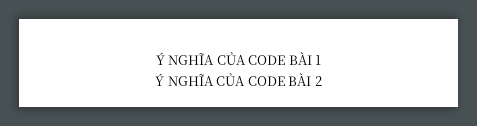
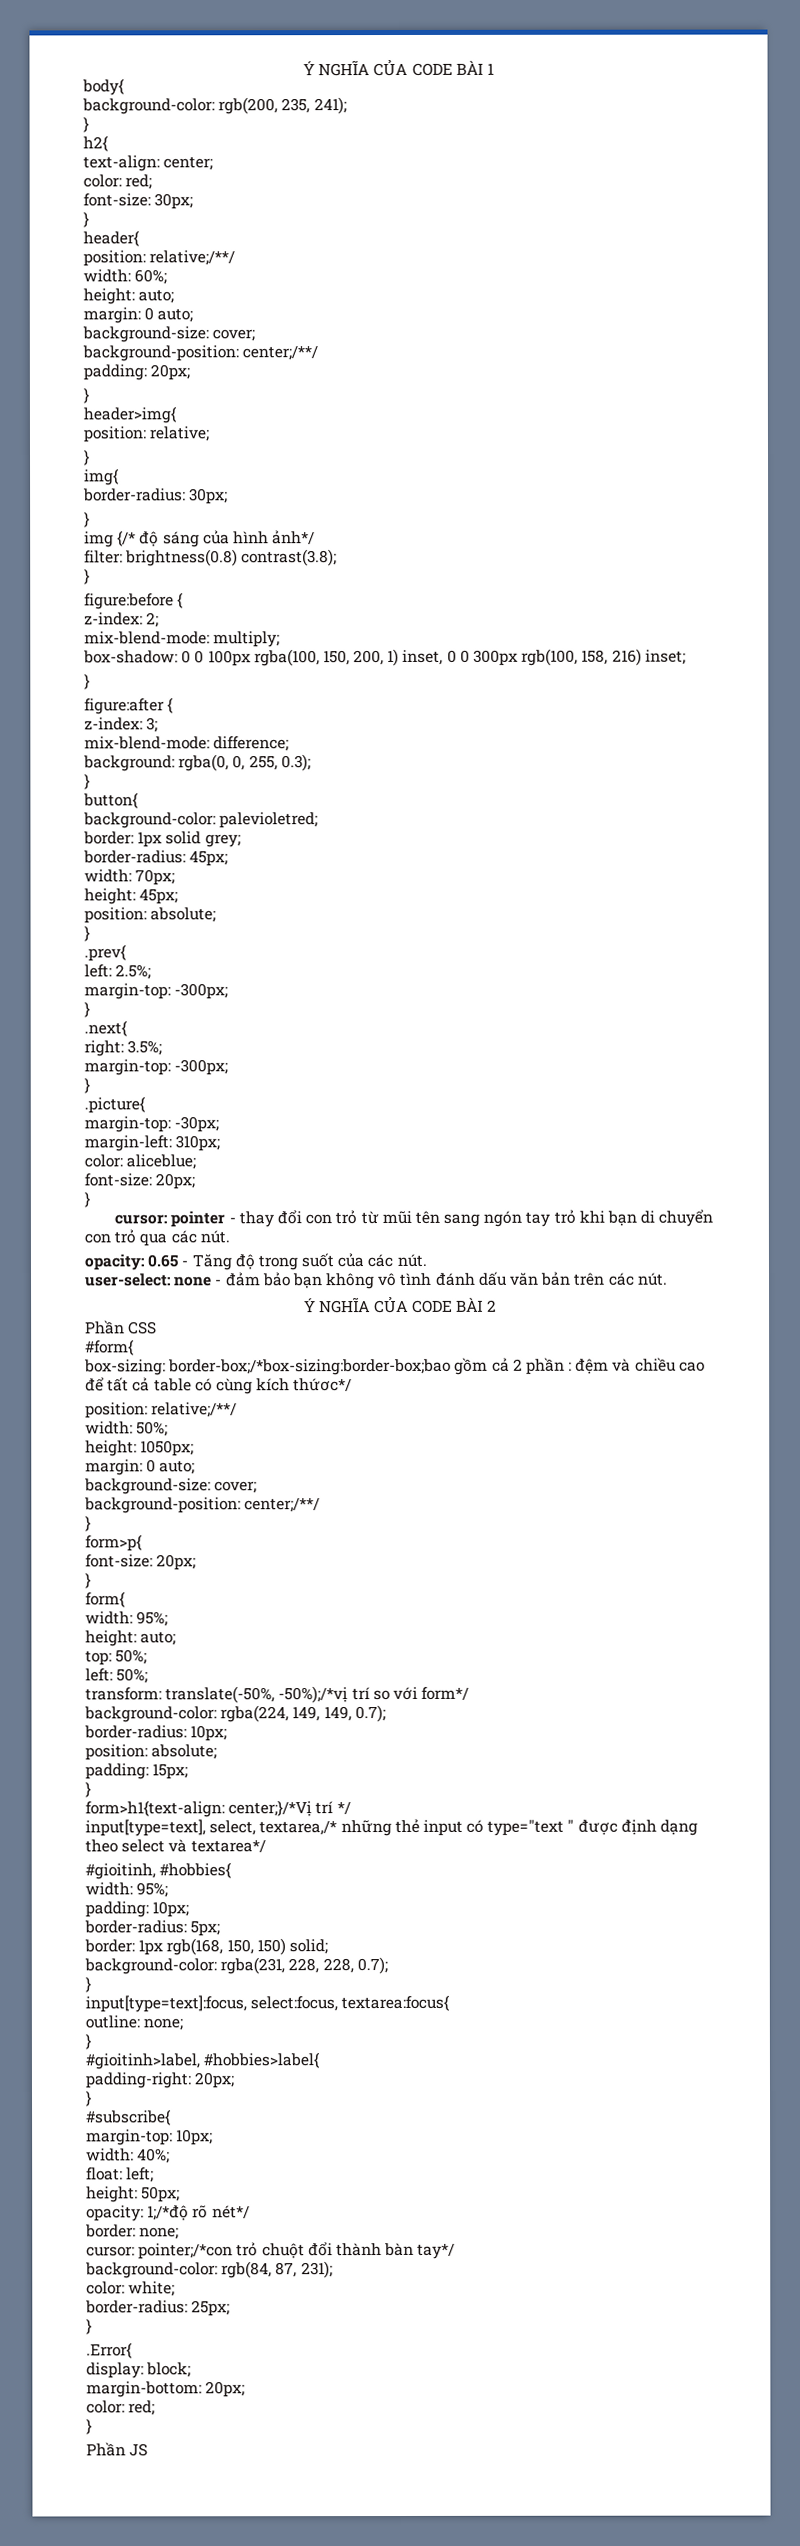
+ body{
+ background-color: rgb(200, 235, 241);
+ }
+ h2{
+ text-align: center;
+ color: red;
+ font-size: 30px;
+ }
+ header{
+ position: relative;/**/
+ width: 60%;
+ height: auto;
+ margin: 0 auto;
+ background-size: cover;
+ background-position: center;/**/
+ padding: 20px;
+ }
+ header>img{
+ position: relative;
+ }
+ img{
+ border-radius: 30px;
+ }
+ img {/* độ sáng của hình ảnh*/
+ filter: brightness(0.8) contrast(3.8);
+ }
+ figure:before {
+ z-index: 2;
+ mix-blend-mode: multiply;
+ box-shadow: 0 0 100px rgba(100, 150, 200, 1) inset, 0 0 300px rgb(100, 158, 216) inset;
+ }
+ figure:after {
+ z-index: 3;
+ mix-blend-mode: difference;
+ background: rgba(0, 0, 255, 0.3);
+ }
+ button{
+ background-color: palevioletred;
+ border: 1px solid grey;
+ border-radius: 45px;
+ width: 70px;
+ height: 45px;
+ position: absolute;
+ }
+ .prev{
+ left: 2.5%;
+ margin-top: -300px;
+ }
+ .next{
+ right: 3.5%;
+ margin-top: -300px;
+ }
+ .picture{
+ margin-top: -30px;
+ margin-left: 310px;
+ color: aliceblue;
+ font-size: 20px;
+ }
+ cursor: pointer - thay đổi con trỏ từ mũi tên sang ngón tay trỏ khi bạn di chuyển con trỏ qua các nút.
+ opacity: 0.65 - Tăng độ trong suốt của các nút.
+ user-select: none - đảm bảo bạn không vô tình đánh dấu văn bản trên các nút.
+ Phần CSS
+ #form{
+ box-sizing: border-box;/*box-sizing:border-box;bao gồm cả 2 phần : đệm và chiều cao để tất cả table có cùng kích thứơc*/
+ position: relative;/**/
+ width: 50%;
+ height: 1050px;
+ margin: 0 auto;
+ background-size: cover;
+ background-position: center;/**/
+ }
+ form>p{
+ font-size: 20px;
+ }
+ form{
+ width: 95%;
+ height: auto;
+ top: 50%;
+ left: 50%;
+ transform: translate(-50%, -50%);/*vị trí so với form*/
+ background-color: rgba(224, 149, 149, 0.7);
+ border-radius: 10px;
+ position: absolute;
+ padding: 15px;
+ }
+ form>h1{text-align: center;}/*Vị trí */
+ input[type=text], select, textarea,/* những thẻ input có type="text " được định dạng theo select và textarea*/
+ #gioitinh, #hobbies{
+ width: 95%;
+ padding: 10px;
+ border-radius: 5px;
+ border: 1px rgb(168, 150, 150) solid;
+ background-color: rgba(231, 228, 228, 0.7);
+ }
+ input[type=text]:focus, select:focus, textarea:focus{
+ outline: none;
+ }
+ #gioitinh>label, #hobbies>label{
+ padding-right: 20px;
+ }
+ #subscribe{
+ margin-top: 10px;
+ width: 40%;
+ float: left;
+ height: 50px;
+ opacity: 1;/*độ rõ nét*/
+ border: none;
+ cursor: pointer;/*con trỏ chuột đổi thành bàn tay*/
+ background-color: rgb(84, 87, 231);
+ color: white;
+ border-radius: 25px;
+ }
+ .Error{
+ display: block;
+ margin-bottom: 20px;
+ color: red;
+ }
+ Phần JS

